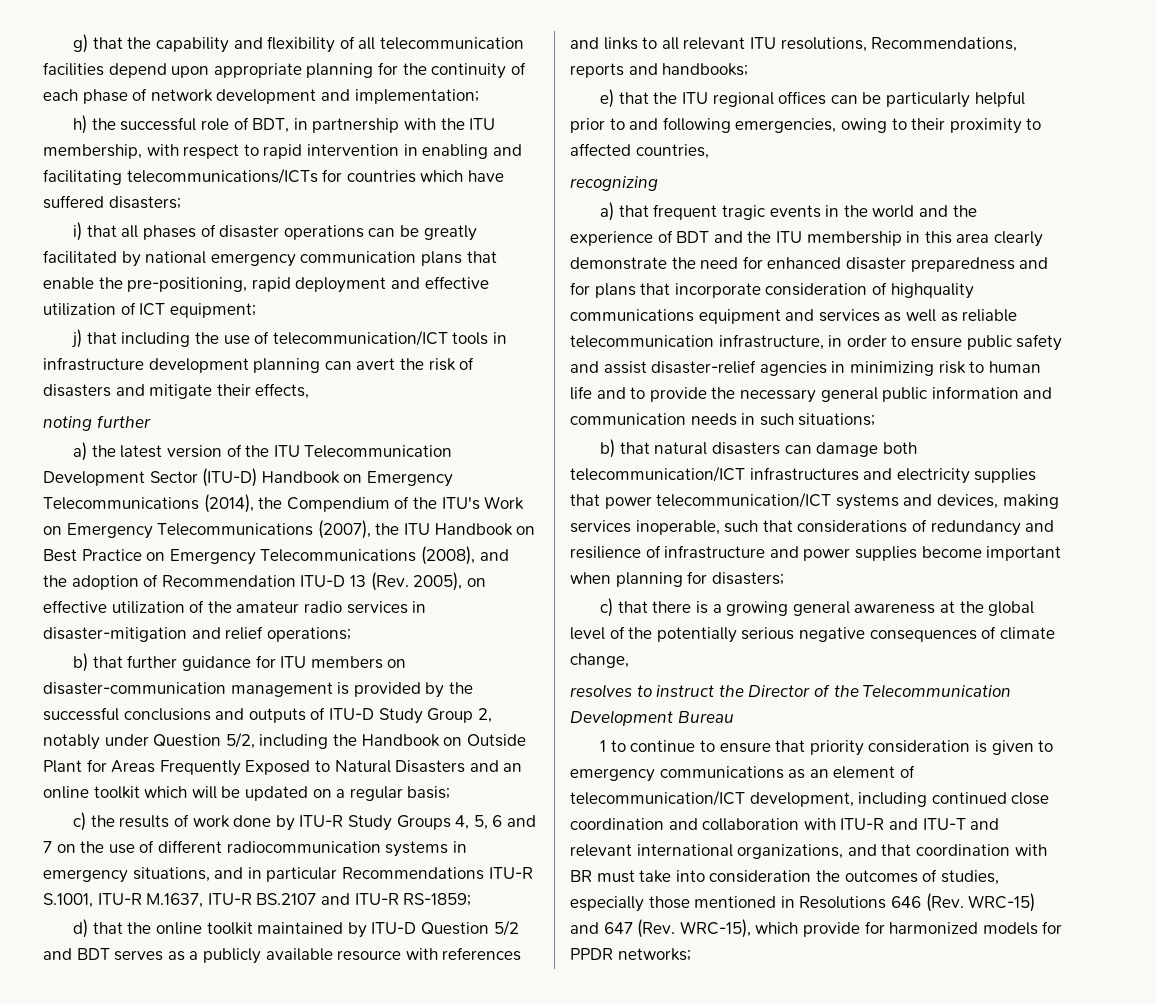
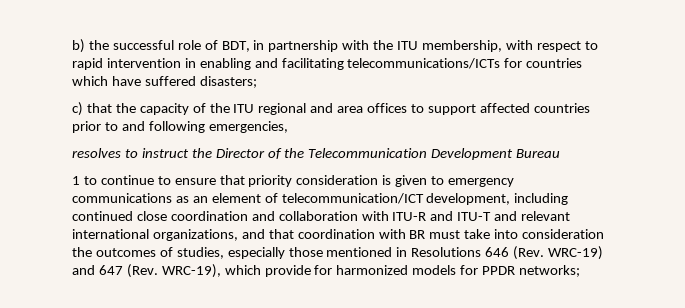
- g) that the capability and flexibility of all telecommunication facilities depend upon appropriate planning for the continuity of each phase of network development and implementation;
- h) the successful role of BDT, in partnership with the ITU membership, with respect to rapid intervention in enabling and facilitating telecommunications/ICTs for countries which have suffered disasters;
+ b) the successful role of BDT, in partnership with the ITU membership, with respect to rapid intervention in enabling and facilitating telecommunications/ICTs for countries which have suffered disasters;
- i) that all phases of disaster operations can be greatly facilitated by national emergency communication plans that enable the pre-positioning, rapid deployment and effective utilization of ICT equipment;
- j) that including the use of telecommunication/ICT tools in infrastructure development planning can avert the risk of disasters and mitigate their effects,
- noting further
- a) the latest version of the ITU Telecommunication Development Sector (ITU-D) Handbook on Emergency Telecommunications (2014), the Compendium of the ITU's Work on Emergency Telecommunications (2007), the ITU Handbook on Best Practice on Emergency Telecommunications (2008), and the adoption of Recommendation ITU-D 13 (Rev. 2005), on effective utilization of the amateur radio services in disaster-mitigation and relief operations;
- b) that further guidance for ITU members on disaster-communication management is provided by the successful conclusions and outputs of ITU-D Study Group 2, notably under Question 5/2, including the Handbook on Outside Plant for Areas Frequently Exposed to Natural Disasters and an online toolkit which will be updated on a regular basis;
- c) the results of work done by ITU-R Study Groups 4, 5, 6 and 7 on the use of different radiocommunication systems in emergency situations, and in particular Recommendations ITU-R S.1001, ITU-R M.1637, ITU-R BS.2107 and ITU-R RS-1859;
- d) that the online toolkit maintained by ITU-D Question 5/2 and BDT serves as a publicly available resource with references and links to all relevant ITU resolutions, Recommendations, reports and handbooks;
- e) that the ITU regional offices can be particularly helpful prior to and following emergencies, owing to their proximity to affected countries,
- recognizing
- a) that frequent tragic events in the world and the experience of BDT and the ITU membership in this area clearly demonstrate the need for enhanced disaster preparedness and for plans that incorporate consideration of highquality communications equipment and services as well as reliable telecommunication infrastructure, in order to ensure public safety and assist disaster-relief agencies in minimizing risk to human life and to provide the necessary general public information and communication needs in such situations;
- b) that natural disasters can damage both telecommunication/ICT infrastructures and electricity supplies that power telecommunication/ICT systems and devices, making services inoperable, such that considerations of redundancy and resilience of infrastructure and power supplies become important when planning for disasters;
- c) that there is a growing general awareness at the global level of the potentially serious negative consequences of climate change,
+ c) that the capacity of the ITU regional and area offices to support affected countries prior to and following emergencies,
- 1 to continue to ensure that priority consideration is given to emergency communications as an element of telecommunication/ICT development, including continued close coordination and collaboration with ITU-R and ITU-T and relevant international organizations, and that coordination with BR must take into consideration the outcomes of studies, especially those mentioned in Resolutions 646 (Rev. WRC-15) and 647 (Rev. WRC-15), which provide for harmonized models for PPDR networks;
+ 1 to continue to ensure that priority consideration is given to emergency communications as an element of telecommunication/ICT development, including continued close coordination and collaboration with ITU-R and ITU-T and relevant international organizations, and that coordination with BR must take into consideration the outcomes of studies, especially those mentioned in Resolutions 646 (Rev. WRC-19) and 647 (Rev. WRC-19), which provide for harmonized models for PPDR networks;

